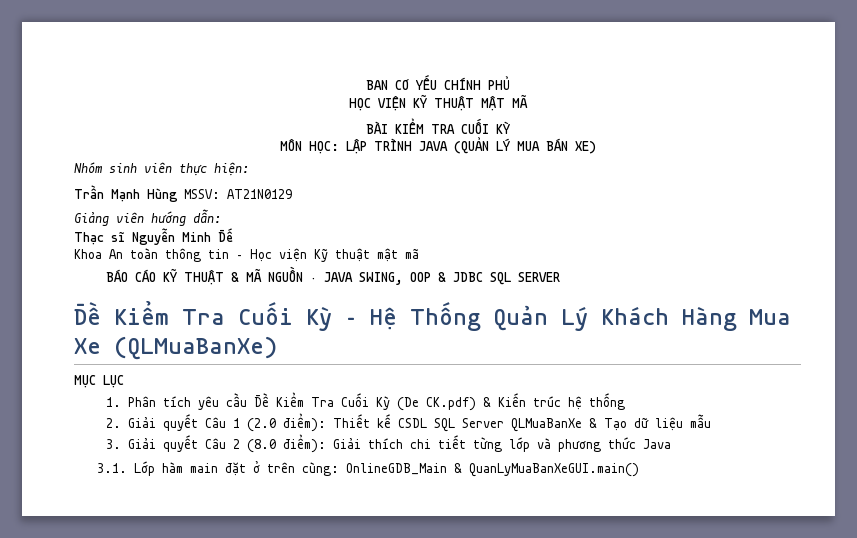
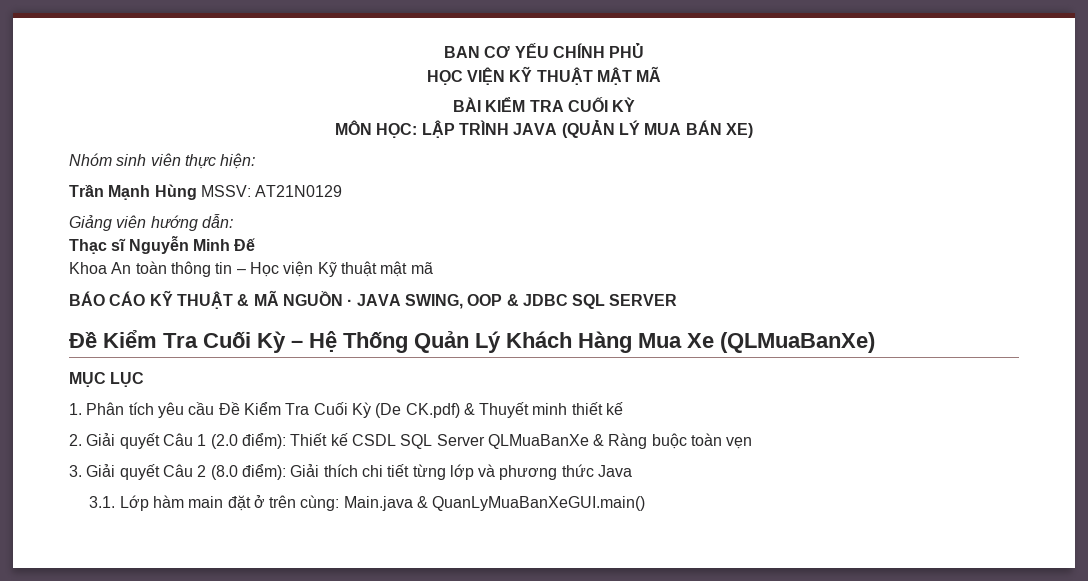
- 1. Phân tích yêu cầu Đề Kiểm Tra Cuối Kỳ (De CK.pdf) & Kiến trúc hệ thống
+ 1. Phân tích yêu cầu Đề Kiểm Tra Cuối Kỳ (De CK.pdf) & Thuyết minh thiết kế
- 2. Giải quyết Câu 1 (2.0 điểm): Thiết kế CSDL SQL Server QLMuaBanXe & Tạo dữ liệu mẫu
+ 2. Giải quyết Câu 1 (2.0 điểm): Thiết kế CSDL SQL Server QLMuaBanXe & Ràng buộc toàn vẹn
- 3.1. Lớp hàm main đặt ở trên cùng: OnlineGDB_Main & QuanLyMuaBanXeGUI.main()
+ 3.1. Lớp hàm main đặt ở trên cùng: Main.java & QuanLyMuaBanXeGUI.main()

